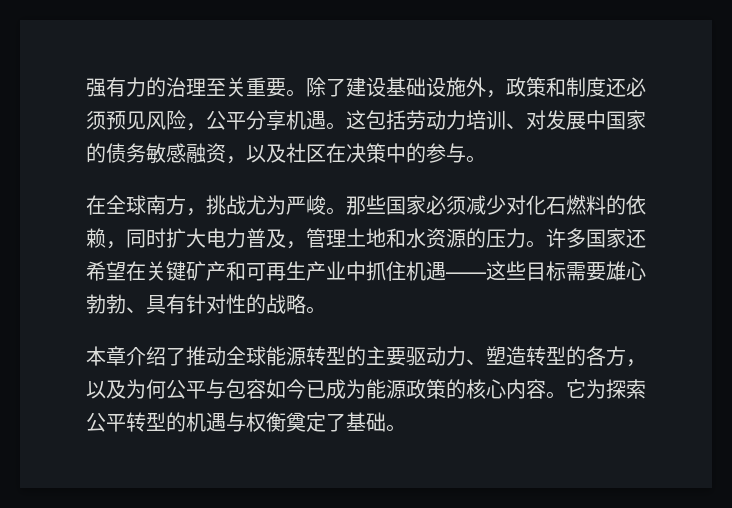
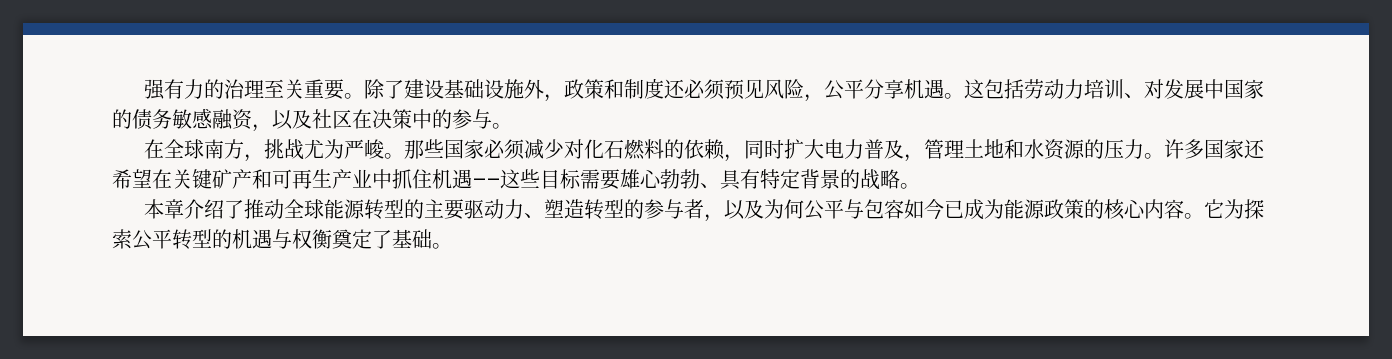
- 许多国家还希望在关键矿产和可再生产业中抓住机遇——这些目标需要雄心勃勃、具有针对性的战略。
+ 许多国家还希望在关键矿产和可再生产业中抓住机遇——这些目标需要雄心勃勃、具有特定背景的战略。
- 本章介绍了推动全球能源转型的主要驱动力、塑造转型的各方，以及为何公平与包容如今已成为能源政策的核心内容。
+ 本章介绍了推动全球能源转型的主要驱动力、塑造转型的参与者，以及为何公平与包容如今已成为能源政策的核心内容。

